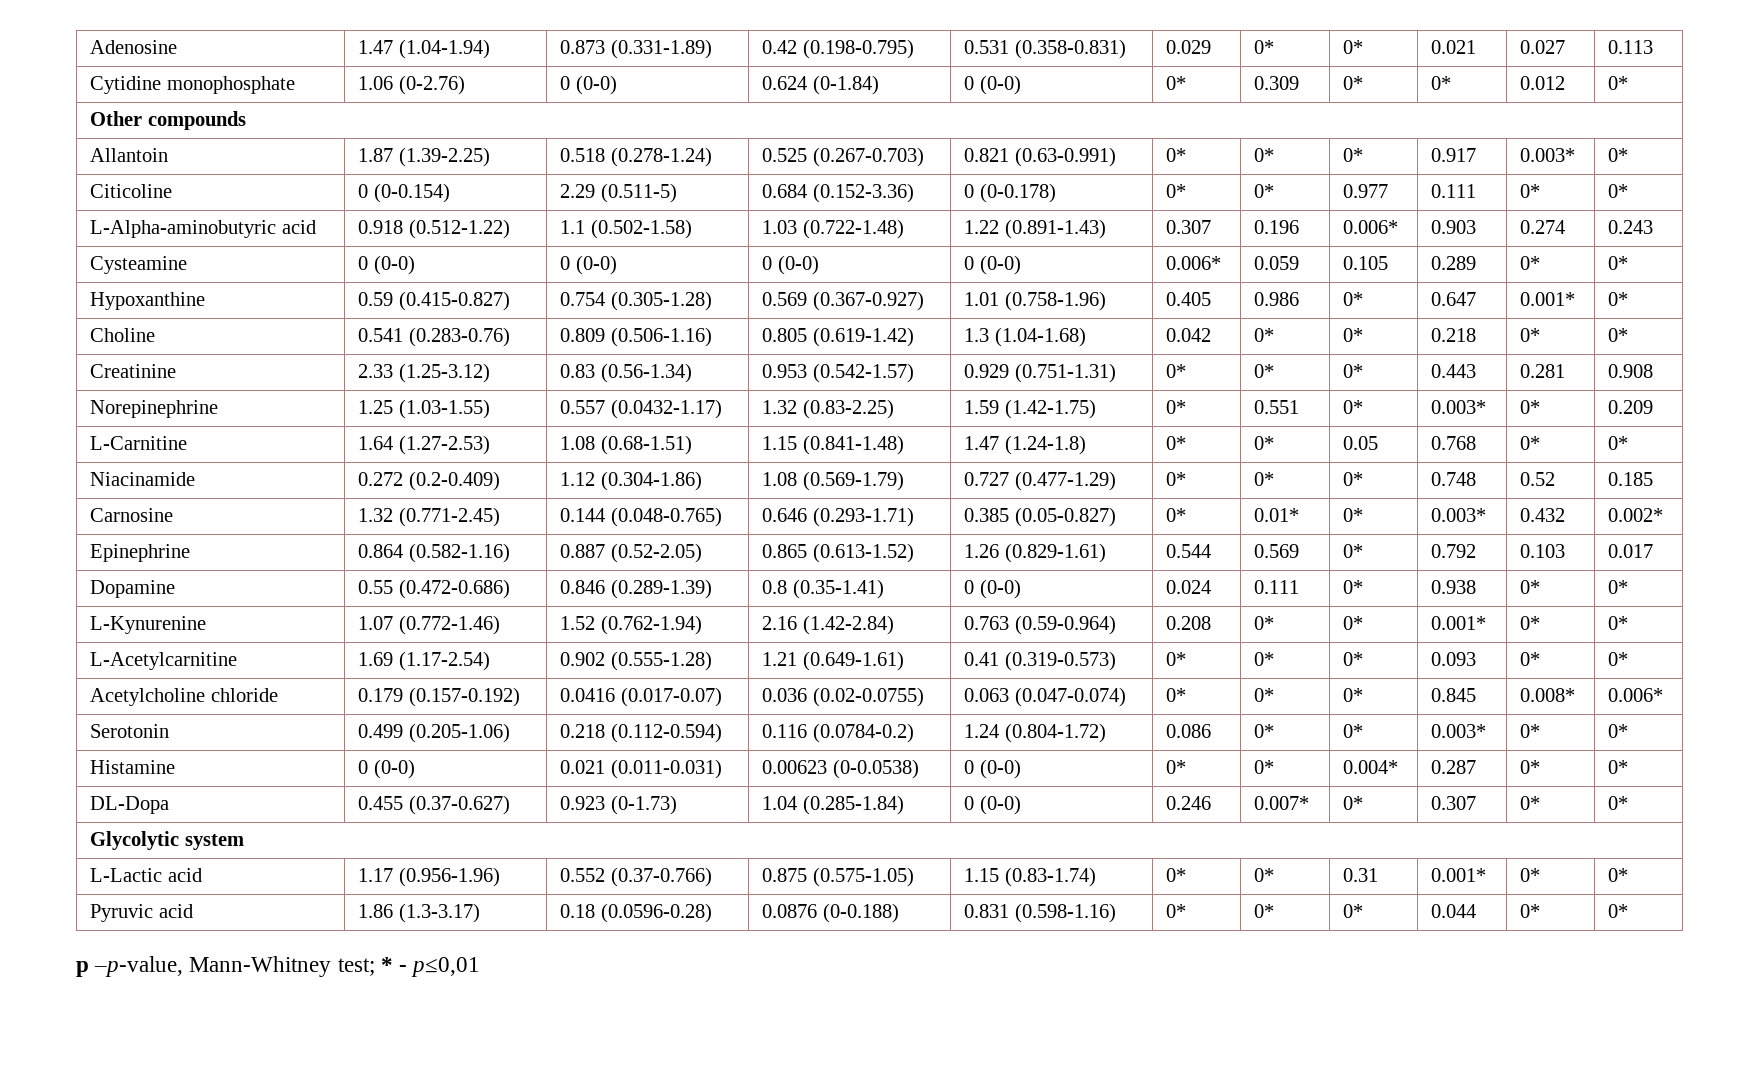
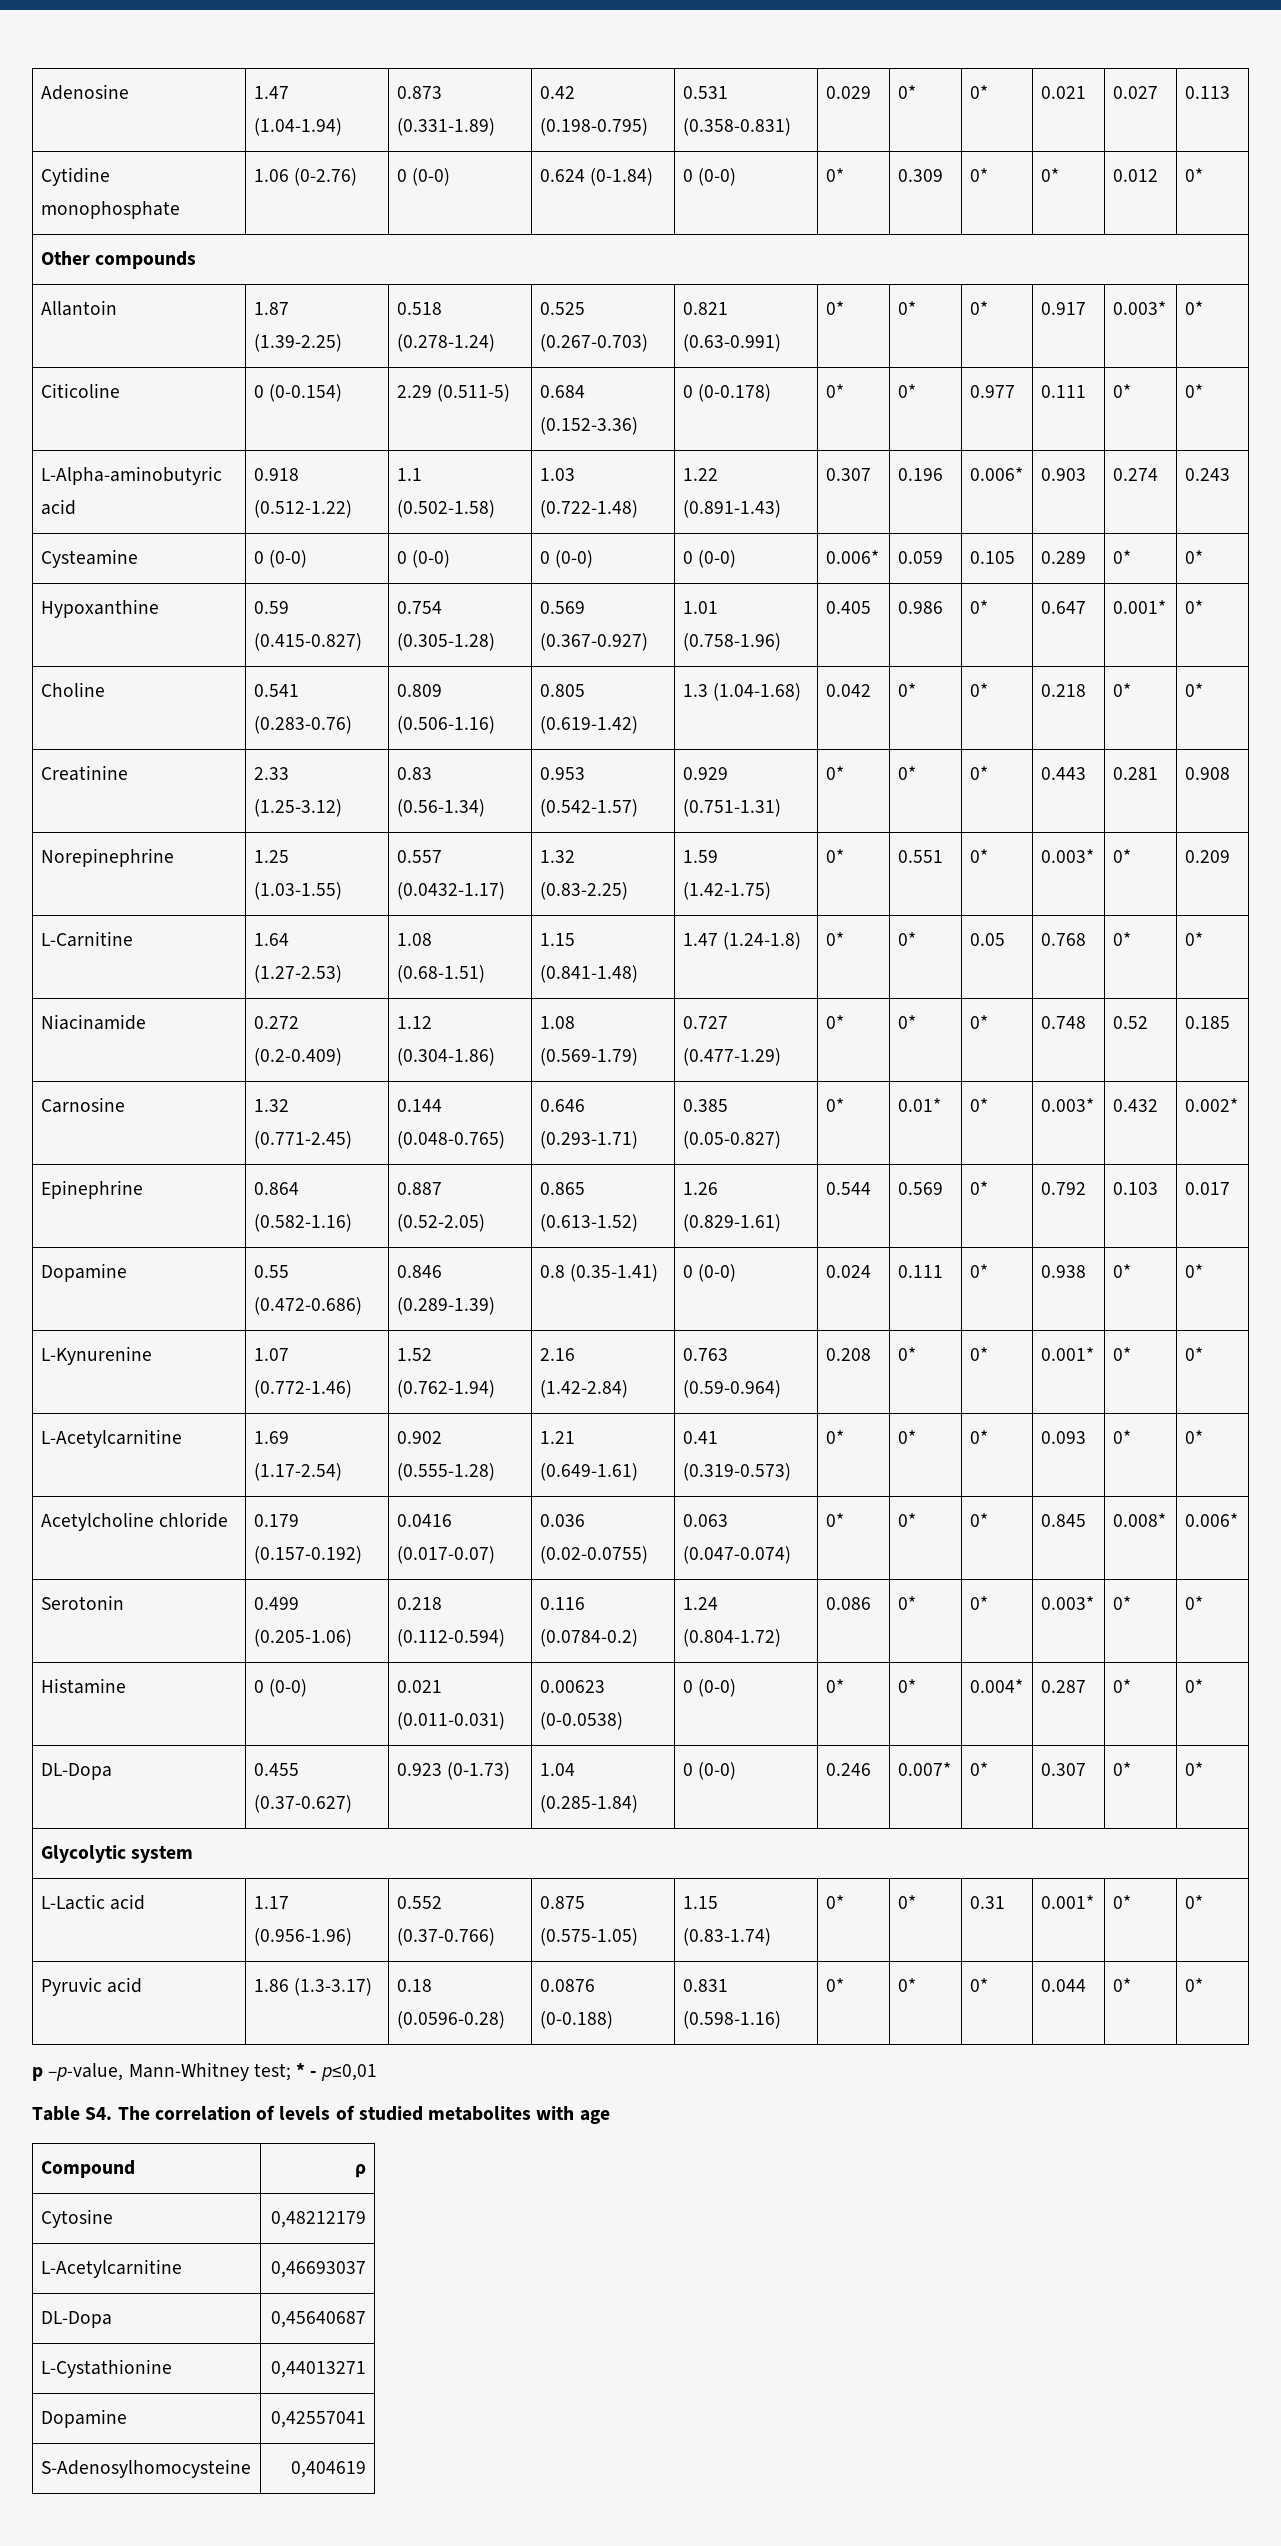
+ Table S4. The correlation of levels of studied metabolites with age
+ Compound | ρ
+ Cytosine | 0,48212179
+ L-Acetylcarnitine | 0,46693037
+ DL-Dopa | 0,45640687
+ L-Cystathionine | 0,44013271
+ Dopamine | 0,42557041
+ S-Adenosylhomocysteine | 0,404619

